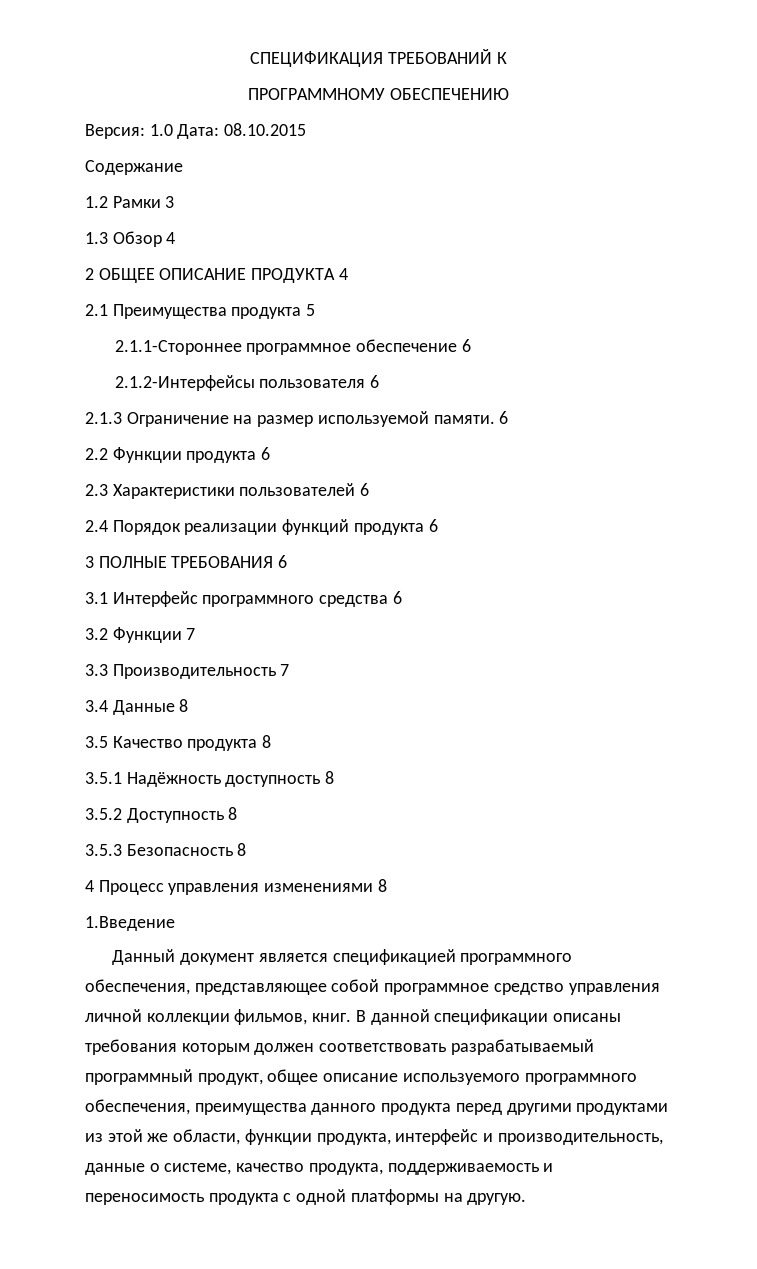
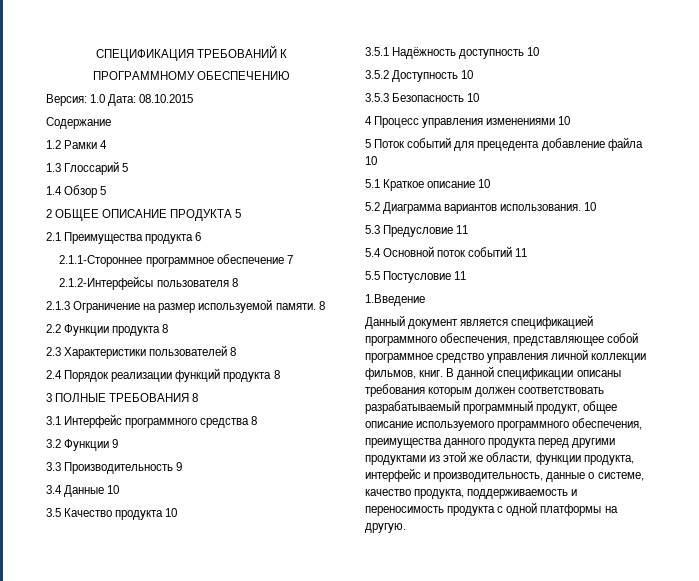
- 1.2 Рамки 3
+ 1.2 Рамки 4
- 1.3 Обзор 4
+ 1.3 Глоссарий 5
+ 1.4 Обзор 5
- 2 ОБЩЕЕ ОПИСАНИЕ ПРОДУКТА 4
+ 2 ОБЩЕЕ ОПИСАНИЕ ПРОДУКТА 5
- 2.1 Преимущества продукта 5
+ 2.1 Преимущества продукта 6
- 2.1.1-Стороннее программное обеспечение 6
+ 2.1.1-Стороннее программное обеспечение 7
- 2.1.2-Интерфейсы пользователя 6
+ 2.1.2-Интерфейсы пользователя 8
- 2.1.3 Ограничение на размер используемой памяти. 6
+ 2.1.3 Ограничение на размер используемой памяти. 8
- 2.2 Функции продукта 6
+ 2.2 Функции продукта 8
- 2.3 Характеристики пользователей 6
+ 2.3 Характеристики пользователей 8
- 2.4 Порядок реализации функций продукта 6
+ 2.4 Порядок реализации функций продукта 8
- 3 ПОЛНЫЕ ТРЕБОВАНИЯ 6
+ 3 ПОЛНЫЕ ТРЕБОВАНИЯ 8
- 3.1 Интерфейс программного средства 6
+ 3.1 Интерфейс программного средства 8
- 3.2 Функции 7
+ 3.2 Функции 9
- 3.3 Производительность 7
+ 3.3 Производительность 9
- 3.4 Данные 8
+ 3.4 Данные 10
- 3.5 Качество продукта 8
+ 3.5 Качество продукта 10
- 3.5.1 Надёжность доступность 8
+ 3.5.1 Надёжность доступность 10
- 3.5.2 Доступность 8
+ 3.5.2 Доступность 10
- 3.5.3 Безопасность 8
+ 3.5.3 Безопасность 10
- 4 Процесс управления изменениями 8
+ 4 Процесс управления изменениями 10
+ 5 Поток событий для прецедента добавление файла 10
+ 5.1 Краткое описание 10
+ 5.2 Диаграмма вариантов использования. 10
+ 5.3 Предусловие 11
+ 5.4 Основной поток событий 11
+ 5.5 Постусловие 11

